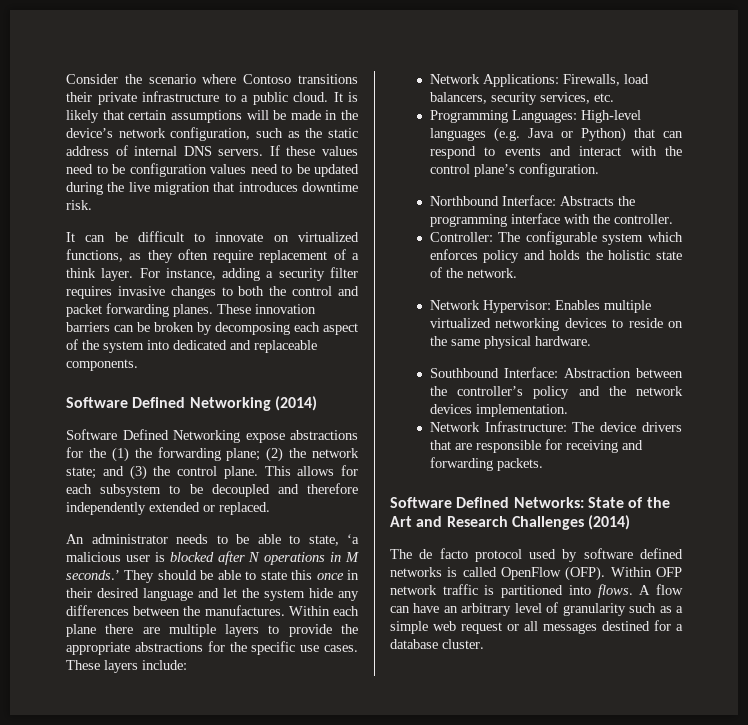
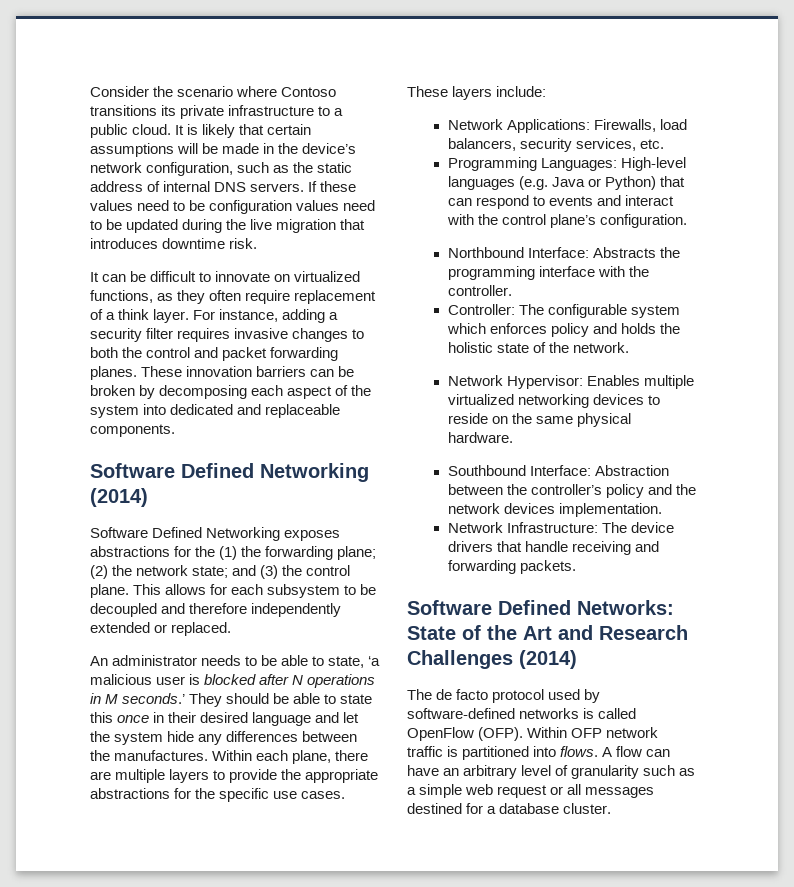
- Consider the scenario where Contoso transitions their private infrastructure to a public cloud.
+ Consider the scenario where Contoso transitions its private infrastructure to a public cloud.
- Software Defined Networking expose abstractions for the (1) the forwarding plane; (2) the network state; and (3) the control plane.
+ Software Defined Networking exposes abstractions for the (1) the forwarding plane; (2) the network state; and (3) the control plane.
- Within each plane there are multiple layers to provide the appropriate abstractions for the specific use cases.
+ Within each plane, there are multiple layers to provide the appropriate abstractions for the specific use cases.
- Network Infrastructure: The device drivers that are responsible for receiving and forwarding packets.
+ Network Infrastructure: The device drivers that handle receiving and forwarding packets.
- The de facto protocol used by software defined networks is called OpenFlow (OFP).
+ The de facto protocol used by software-defined networks is called OpenFlow (OFP).

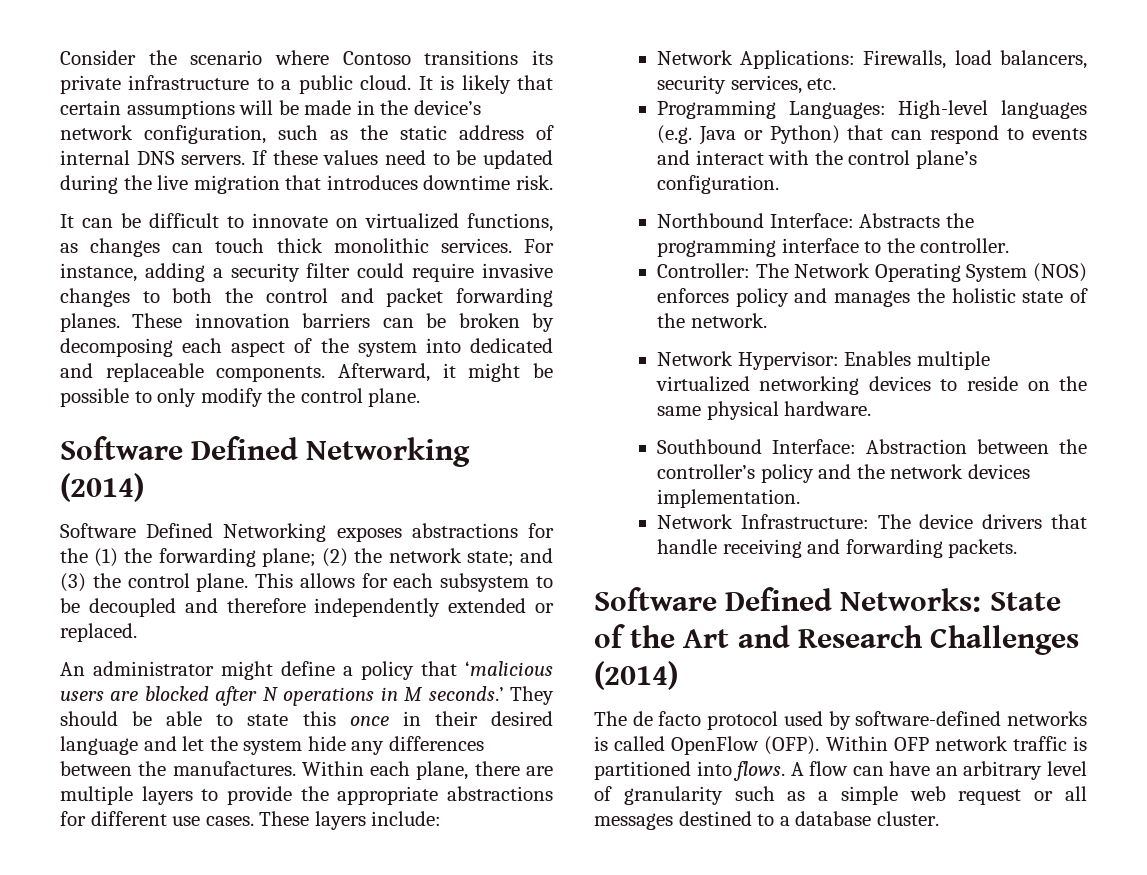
- If these values need to be configuration values need to be updated during the live migration that introduces downtime risk.
+ If these values need to be updated during the live migration that introduces downtime risk.
- It can be difficult to innovate on virtualized functions, as they often require replacement of a think layer.
+ It can be difficult to innovate on virtualized functions, as changes can touch thick monolithic services.
- For instance, adding a security filter requires invasive changes to both the control and packet forwarding planes.
+ For instance, adding a security filter could require invasive changes to both the control and packet forwarding planes.
+ Afterward, it might be possible to only modify the control plane.
- An administrator needs to be able to state, ‘a malicious user is blocked after N operations in M seconds.’
+ An administrator might define a policy that ‘malicious users are blocked after N operations in M seconds.’
- Within each plane, there are multiple layers to provide the appropriate abstractions for the specific use cases.
+ Within each plane, there are multiple layers to provide the appropriate abstractions for different use cases.
- Northbound Interface: Abstracts the programming interface with the controller.
+ Northbound Interface: Abstracts the programming interface to the controller.
- Controller: The configurable system which enforces policy and holds the holistic state of the network.
+ Controller: The Network Operating System (NOS) enforces policy and manages the holistic state of the network.
- A flow can have an arbitrary level of granularity such as a simple web request or all messages destined for a database cluster.
+ A flow can have an arbitrary level of granularity such as a simple web request or all messages destined to a database cluster.

